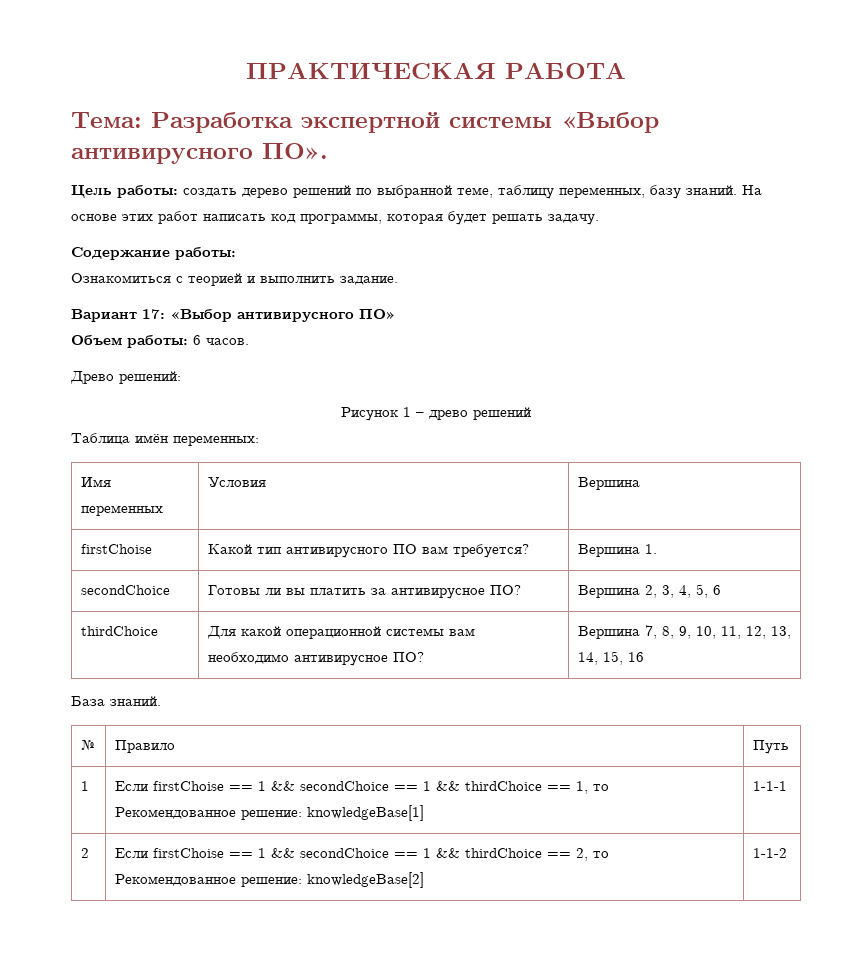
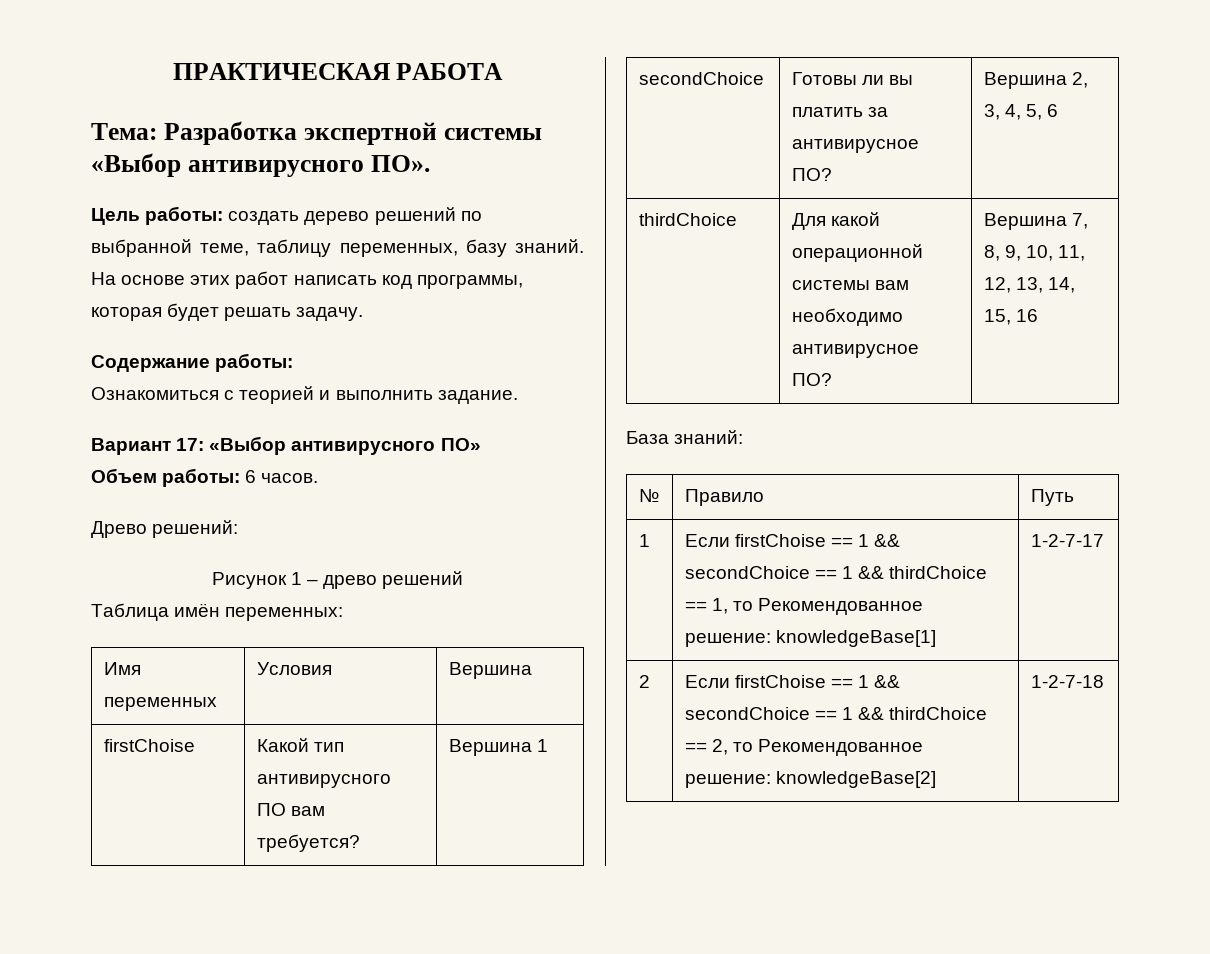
- firstChoise | Какой тип антивирусного ПО вам требуется? | Вершина 1.
+ firstChoise | Какой тип антивирусного ПО вам требуется? | Вершина 1
- База знаний.
+ База знаний:
- 1 | Если firstChoise == 1 && secondChoice == 1 && thirdChoice == 1, то Рекомендованное решение: knowledgeBase[1] | 1-1-1
+ 1 | Если firstChoise == 1 && secondChoice == 1 && thirdChoice == 1, то Рекомендованное решение: knowledgeBase[1] | 1-2-7-17
- 2 | Если firstChoise == 1 && secondChoice == 1 && thirdChoice == 2, то Рекомендованное решение: knowledgeBase[2] | 1-1-2
+ 2 | Если firstChoise == 1 && secondChoice == 1 && thirdChoice == 2, то Рекомендованное решение: knowledgeBase[2] | 1-2-7-18

